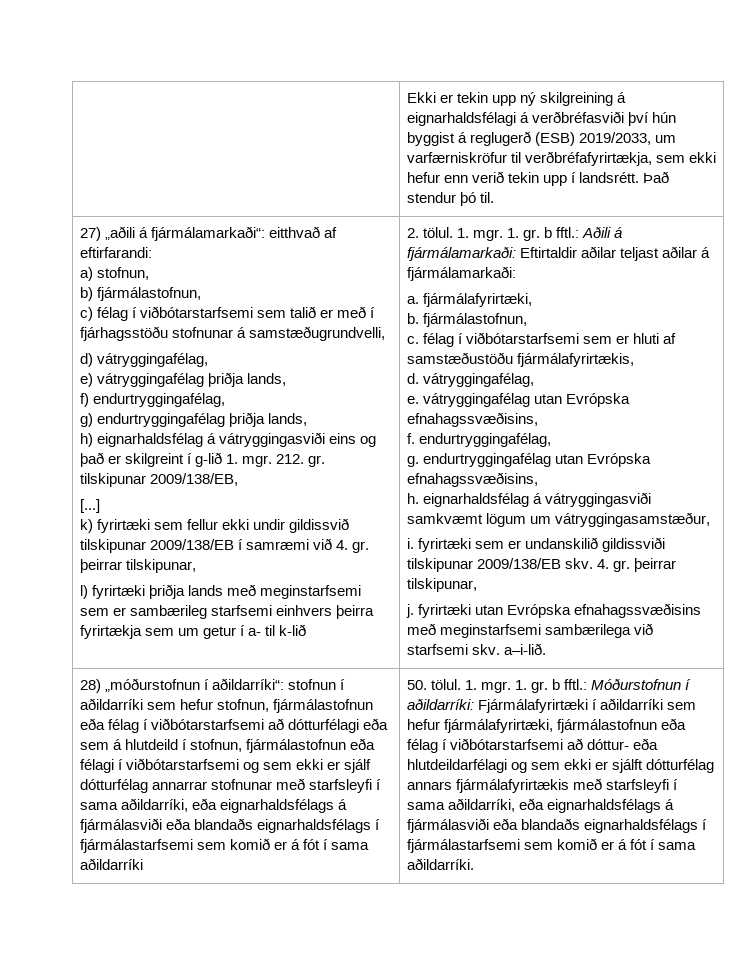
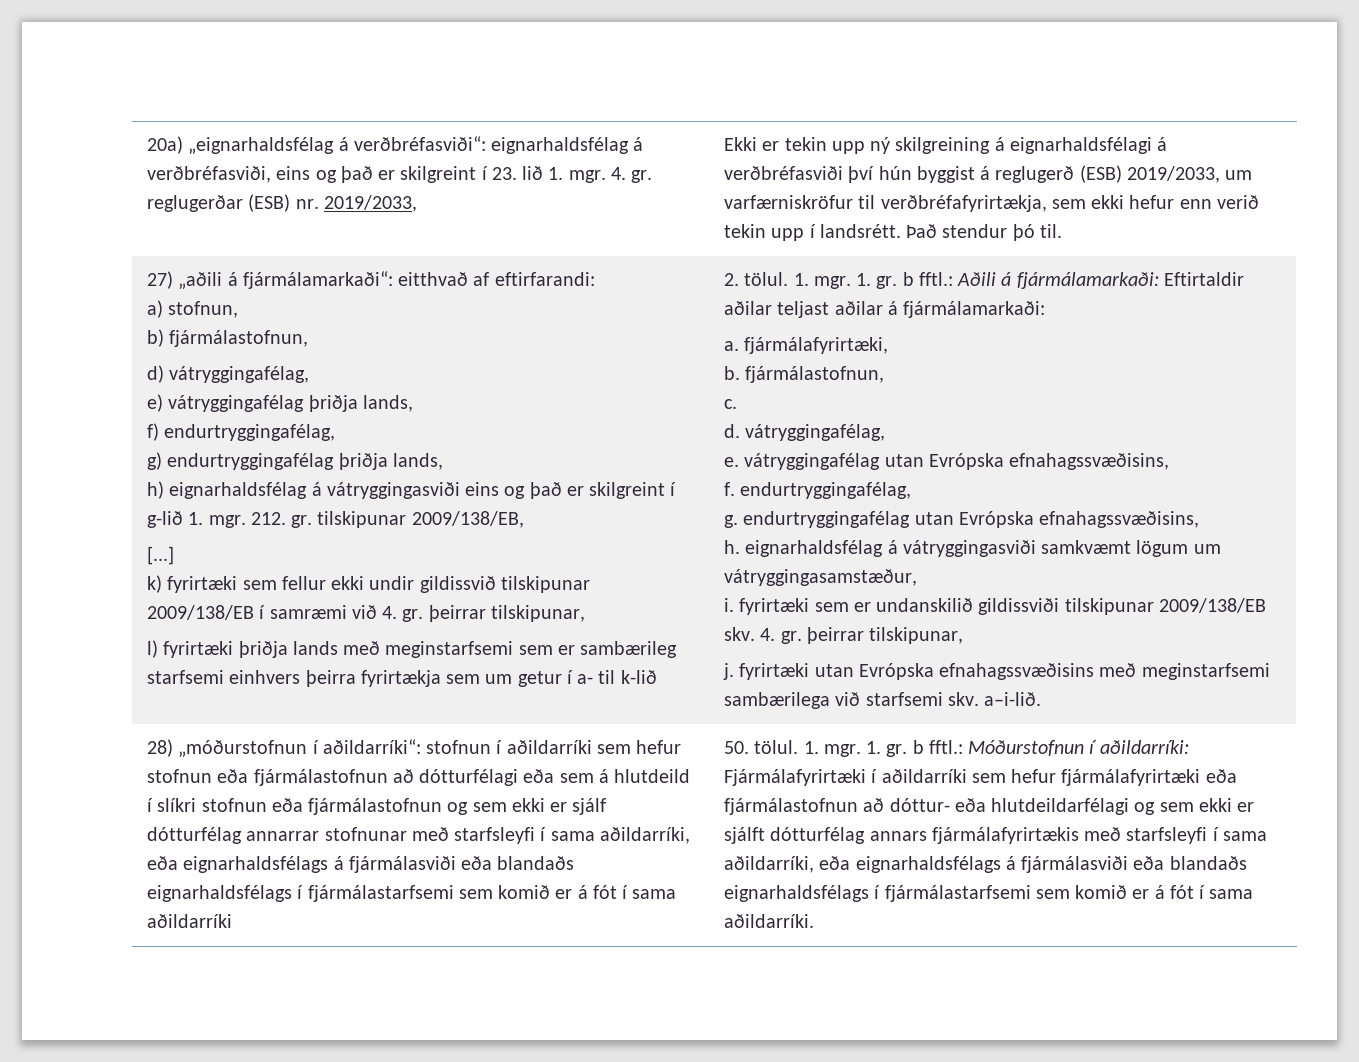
+ 20a) „eignarhaldsfélag á verðbréfasviði“: eignarhaldsfélag á verðbréfasviði, eins og það er skilgreint í 23. lið 1. mgr. 4. gr. reglugerðar (ESB) nr. 2019/2033,
- c) félag í viðbótarstarfsemi sem talið er með í fjárhagsstöðu stofnunar á samstæðugrundvelli,
- c. félag í viðbótarstarfsemi sem er hluti af samstæðustöðu fjármálafyrirtækis,
+ c.
- 28) „móðurstofnun í aðildarríki“: stofnun í aðildarríki sem hefur stofnun, fjármálastofnun eða félag í viðbótarstarfsemi að dótturfélagi eða sem á hlutdeild í stofnun, fjármálastofnun eða félagi í viðbótarstarfsemi og sem ekki er sjálf dótturfélag annarrar stofnunar með starfsleyfi í sama aðildarríki, eða eignarhaldsfélags á fjármálasviði eða blandaðs eignarhaldsfélags í fjármálastarfsemi sem komið er á fót í sama aðildarríki
+ 28) „móðurstofnun í aðildarríki“: stofnun í aðildarríki sem hefur stofnun eða fjármálastofnun að dótturfélagi eða sem á hlutdeild í slíkri stofnun eða fjármálastofnun og sem ekki er sjálf dótturfélag annarrar stofnunar með starfsleyfi í sama aðildarríki, eða eignarhaldsfélags á fjármálasviði eða blandaðs eignarhaldsfélags í fjármálastarfsemi sem komið er á fót í sama aðildarríki
- 1. gr. b fftl.: Móðurstofnun í aðildarríki: Fjármálafyrirtæki í aðildarríki sem hefur fjármálafyrirtæki, fjármálastofnun eða félag í viðbótarstarfsemi að dóttur- eða hlutdeildarfélagi og sem ekki er sjálft dótturfélag annars fjármálafyrirtækis með starfsleyfi í sama aðildarríki, eða eignarhaldsfélags á fjármálasviði eða blandaðs eignarhaldsfélags í fjármálastarfsemi sem komið er á fót í sama aðildarríki.
+ 1. gr. b fftl.: Móðurstofnun í aðildarríki: Fjármálafyrirtæki í aðildarríki sem hefur fjármálafyrirtæki eða fjármálastofnun að dóttur- eða hlutdeildarfélagi og sem ekki er sjálft dótturfélag annars fjármálafyrirtækis með starfsleyfi í sama aðildarríki, eða eignarhaldsfélags á fjármálasviði eða blandaðs eignarhaldsfélags í fjármálastarfsemi sem komið er á fót í sama aðildarríki.

